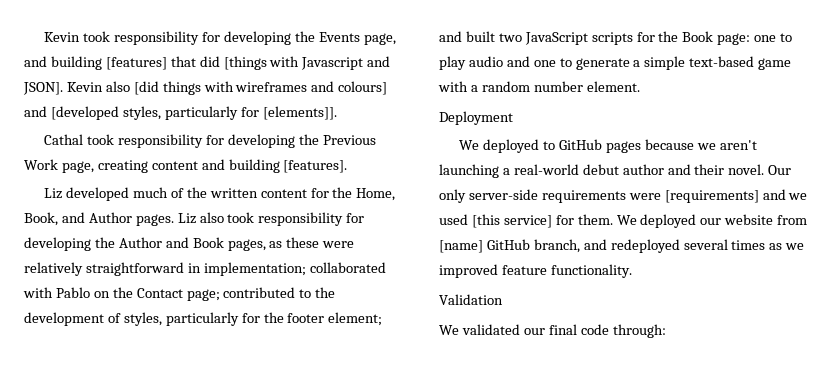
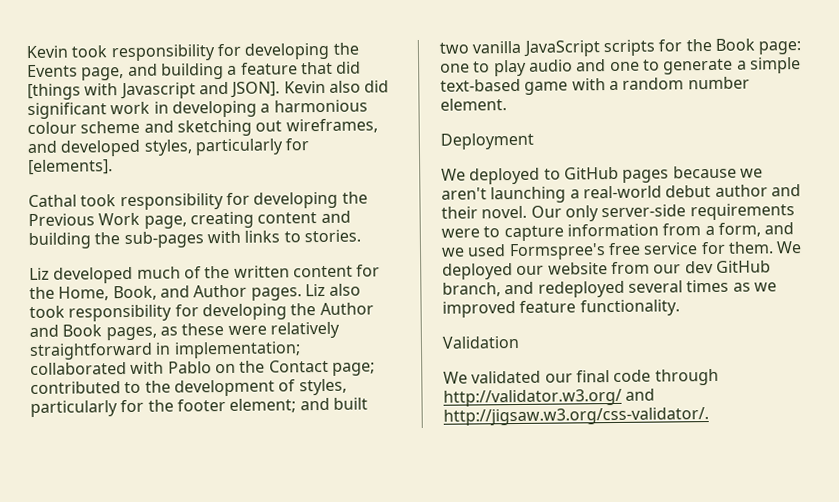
- Kevin took responsibility for developing the Events page, and building [features] that did [things with Javascript and JSON].
+ Kevin took responsibility for developing the Events page, and building a feature that did [things with Javascript and JSON].
- Kevin also [did things with wireframes and colours] and [developed styles, particularly for [elements]].
+ Kevin also did significant work in developing a harmonious colour scheme and sketching out wireframes, and developed styles, particularly for [elements].
- Cathal took responsibility for developing the Previous Work page, creating content and building [features].
+ Cathal took responsibility for developing the Previous Work page, creating content and building the sub-pages with links to stories.
- and built two JavaScript scripts for the Book page:
+ and built two vanilla JavaScript scripts for the Book page:
- Our only server-side requirements were [requirements] and we used [this service] for them.
+ Our only server-side requirements were to capture information from a form, and we used Formspree's free service for them.
- We deployed our website from [name] GitHub branch, and redeployed several times as we improved feature functionality.
+ We deployed our website from our dev GitHub branch, and redeployed several times as we improved feature functionality.
- We validated our final code through:
+ We validated our final code through http://validator.w3.org/ and http://jigsaw.w3.org/css-validator/.

